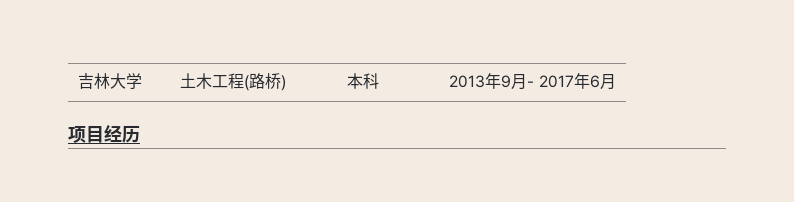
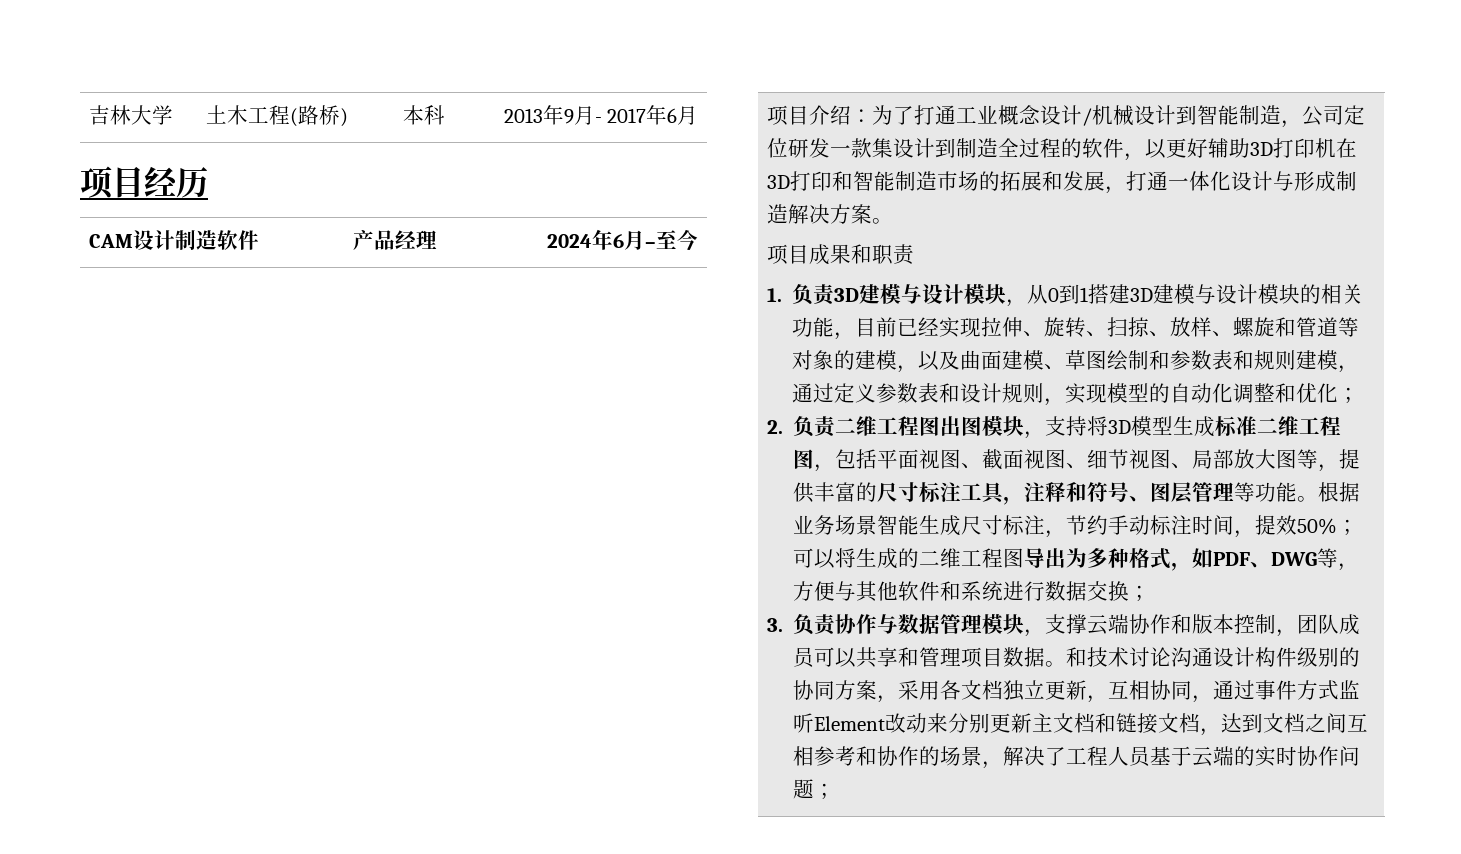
+ CAM设计制造软件 | 产品经理 | 2024年6月–至今
+ 项目介绍：为了打通工业概念设计/机械设计到智能制造，公司定位研发一款集设计到制造全过程的软件，以更好辅助3D打印机在3D打印和智能制造市场的拓展和发展，打通一体化设计与形成制造解决方案。
+ 项目成果和职责
+ 1.负责3D建模与设计模块，从0到1搭建3D建模与设计模块的相关功能，目前已经实现拉伸、旋转、扫掠、放样、螺旋和管道等对象的建模，以及曲面建模、草图绘制和参数表和规则建模，通过定义参数表和设计规则，实现模型的自动化调整和优化；
+ 2.负责二维工程图出图模块，支持将3D模型生成标准二维工程图，包括平面视图、截面视图、细节视图、局部放大图等，提供丰富的尺寸标注工具，注释和符号、图层管理等功能。根据业务场景智能生成尺寸标注，节约手动标注时间，提效50%；可以将生成的二维工程图导出为多种格式，如PDF、DWG等，方便与其他软件和系统进行数据交换；
+ 3.负责协作与数据管理模块，支撑云端协作和版本控制，团队成员可以共享和管理项目数据。和技术讨论沟通设计构件级别的协同方案，采用各文档独立更新，互相协同，通过事件方式监听Element改动来分别更新主文档和链接文档，达到文档之间互相参考和协作的场景，解决了工程人员基于云端的实时协作问题；

